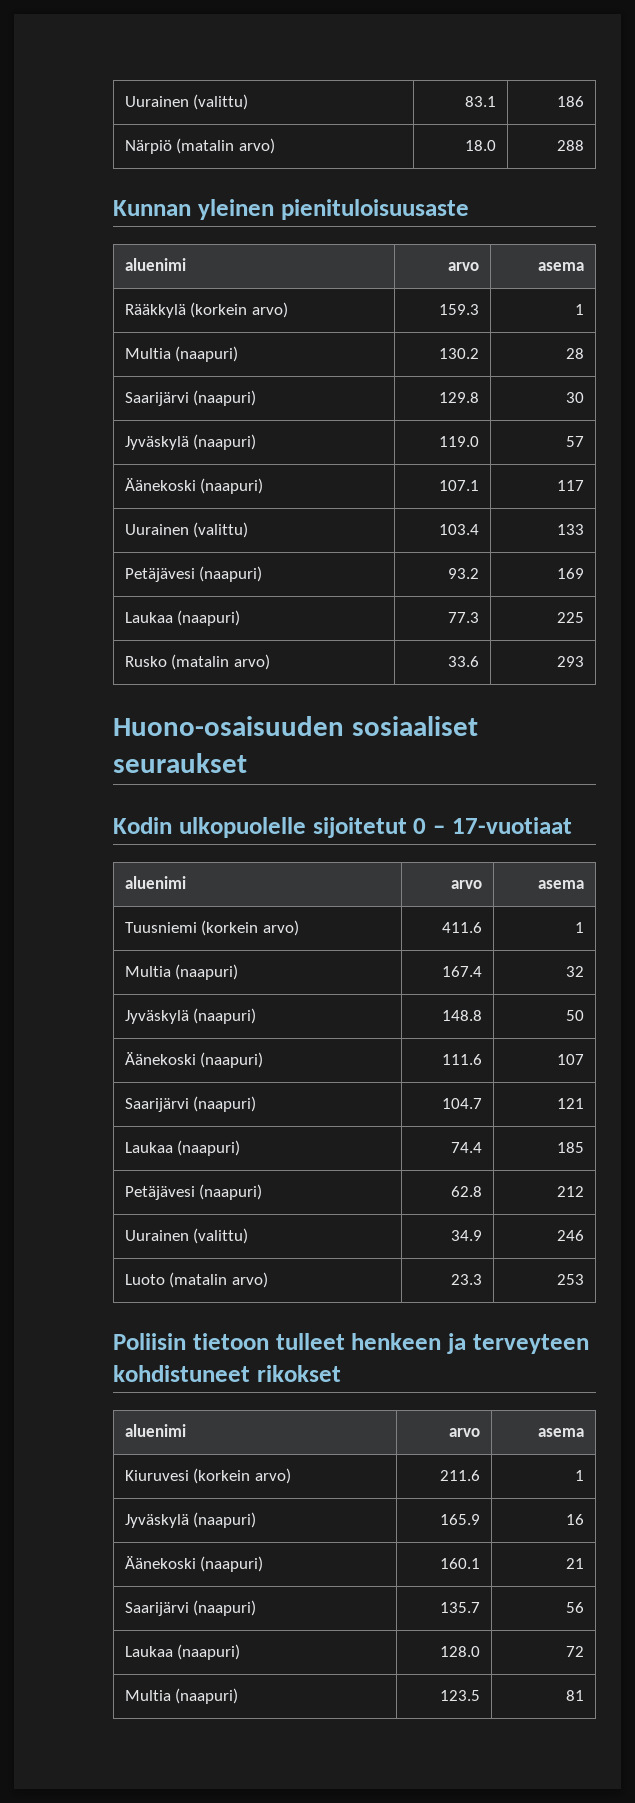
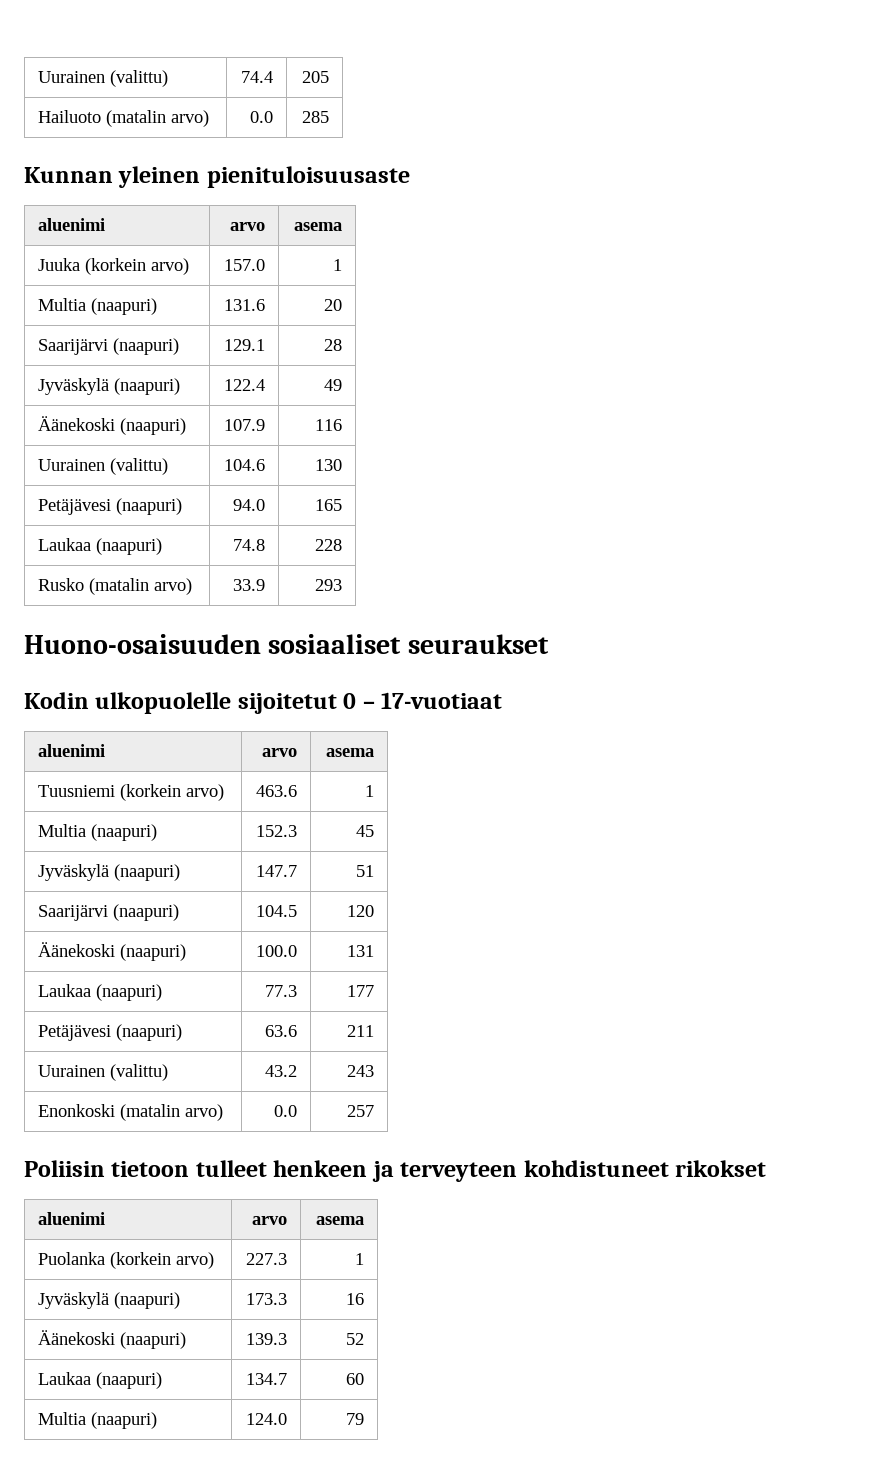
- Uurainen (valittu) | 83.1 | 186
- Närpiö (matalin arvo) | 18.0 | 288
+ Uurainen (valittu) | 74.4 | 205
+ Hailuoto (matalin arvo) | 0.0 | 285
- Rääkkylä (korkein arvo) | 159.3 | 1
- Multia (naapuri) | 130.2 | 28
- Saarijärvi (naapuri) | 129.8 | 30
- Jyväskylä (naapuri) | 119.0 | 57
- Äänekoski (naapuri) | 107.1 | 117
- Uurainen (valittu) | 103.4 | 133
- Petäjävesi (naapuri) | 93.2 | 169
- Laukaa (naapuri) | 77.3 | 225
+ Juuka (korkein arvo) | 157.0 | 1
+ Multia (naapuri) | 131.6 | 20
+ Saarijärvi (naapuri) | 129.1 | 28
+ Jyväskylä (naapuri) | 122.4 | 49
+ Äänekoski (naapuri) | 107.9 | 116
+ Uurainen (valittu) | 104.6 | 130
+ Petäjävesi (naapuri) | 94.0 | 165
+ Laukaa (naapuri) | 74.8 | 228
- Rusko (matalin arvo) | 33.6 | 293
+ Rusko (matalin arvo) | 33.9 | 293
- Tuusniemi (korkein arvo) | 411.6 | 1
- Multia (naapuri) | 167.4 | 32
- Jyväskylä (naapuri) | 148.8 | 50
- Äänekoski (naapuri) | 111.6 | 107
- Saarijärvi (naapuri) | 104.7 | 121
- Laukaa (naapuri) | 74.4 | 185
- Petäjävesi (naapuri) | 62.8 | 212
- Uurainen (valittu) | 34.9 | 246
- Luoto (matalin arvo) | 23.3 | 253
+ Tuusniemi (korkein arvo) | 463.6 | 1
+ Multia (naapuri) | 152.3 | 45
+ Jyväskylä (naapuri) | 147.7 | 51
+ Saarijärvi (naapuri) | 104.5 | 120
+ Äänekoski (naapuri) | 100.0 | 131
+ Laukaa (naapuri) | 77.3 | 177
+ Petäjävesi (naapuri) | 63.6 | 211
+ Uurainen (valittu) | 43.2 | 243
+ Enonkoski (matalin arvo) | 0.0 | 257
- Kiuruvesi (korkein arvo) | 211.6 | 1
+ Puolanka (korkein arvo) | 227.3 | 1
- Jyväskylä (naapuri) | 165.9 | 16
+ Jyväskylä (naapuri) | 173.3 | 16
- Äänekoski (naapuri) | 160.1 | 21
- Saarijärvi (naapuri) | 135.7 | 56
- Laukaa (naapuri) | 128.0 | 72
- Multia (naapuri) | 123.5 | 81
+ Äänekoski (naapuri) | 139.3 | 52
+ Laukaa (naapuri) | 134.7 | 60
+ Multia (naapuri) | 124.0 | 79

